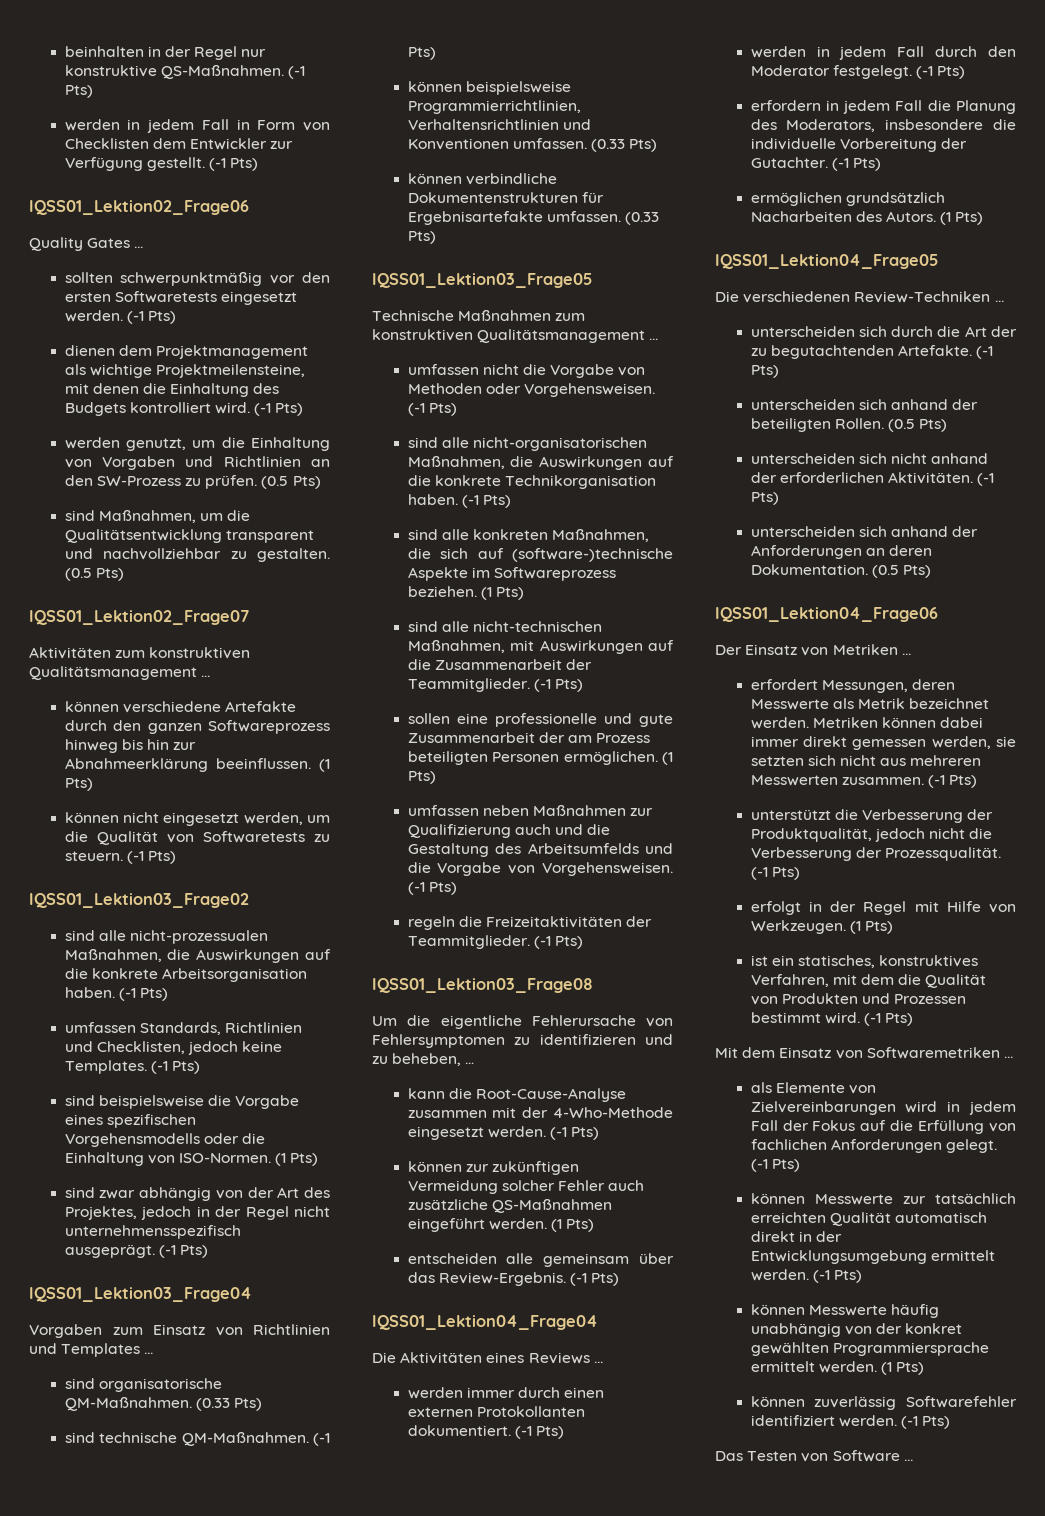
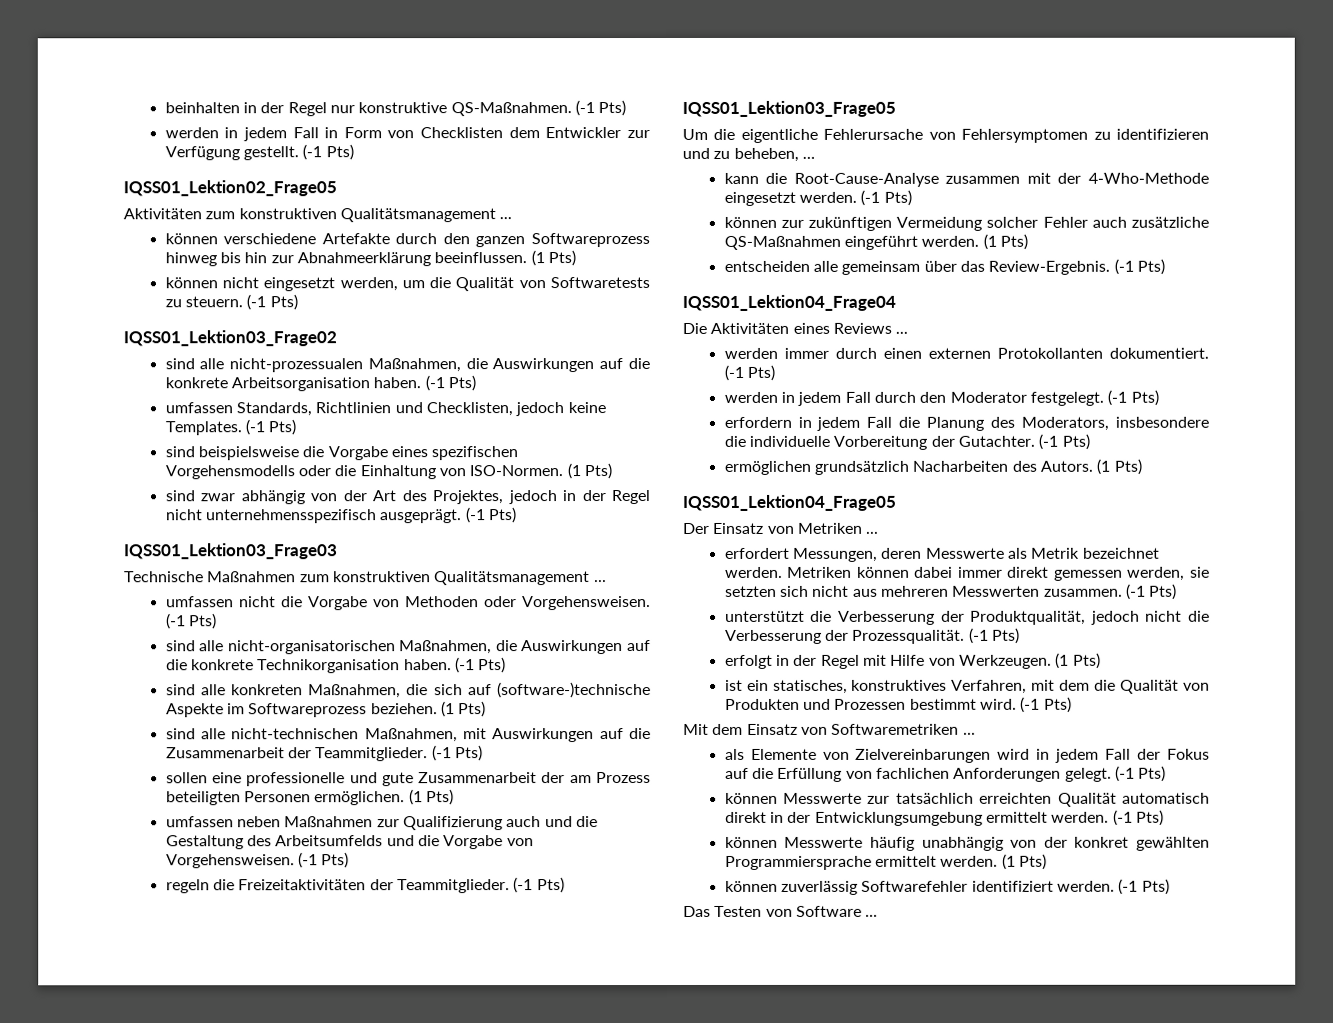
- IQSS01_Lektion02_Frage06
- Quality Gates ...
- sollten schwerpunktmäßig vor den ersten Softwaretests eingesetzt werden. (-1 Pts)
- dienen dem Projektmanagement als wichtige Projektmeilensteine, mit denen die Einhaltung des Budgets kontrolliert wird. (-1 Pts)
- werden genutzt, um die Einhaltung von Vorgaben und Richtlinien an den SW-Prozess zu prüfen. (0.5 Pts)
- sind Maßnahmen, um die Qualitätsentwicklung transparent und nachvollziehbar zu gestalten. (0.5 Pts)
- IQSS01_Lektion02_Frage07
+ IQSS01_Lektion02_Frage05
- IQSS01_Lektion03_Frage04
- Vorgaben zum Einsatz von Richtlinien und Templates ...
- sind organisatorische QM-Maßnahmen. (0.33 Pts)
- sind technische QM-Maßnahmen. (-1 Pts)
- können beispielsweise Programmierrichtlinien, Verhaltensrichtlinien und Konventionen umfassen. (0.33 Pts)
- können verbindliche Dokumentenstrukturen für Ergebnisartefakte umfassen. (0.33 Pts)
- IQSS01_Lektion03_Frage05
+ IQSS01_Lektion03_Frage03
- IQSS01_Lektion03_Frage08
+ IQSS01_Lektion03_Frage05
- Die verschiedenen Review-Techniken ...
- unterscheiden sich durch die Art der zu begutachtenden Artefakte. (-1 Pts)
- unterscheiden sich anhand der beteiligten Rollen. (0.5 Pts)
- unterscheiden sich nicht anhand der erforderlichen Aktivitäten. (-1 Pts)
- unterscheiden sich anhand der Anforderungen an deren Dokumentation. (0.5 Pts)
- IQSS01_Lektion04_Frage06

